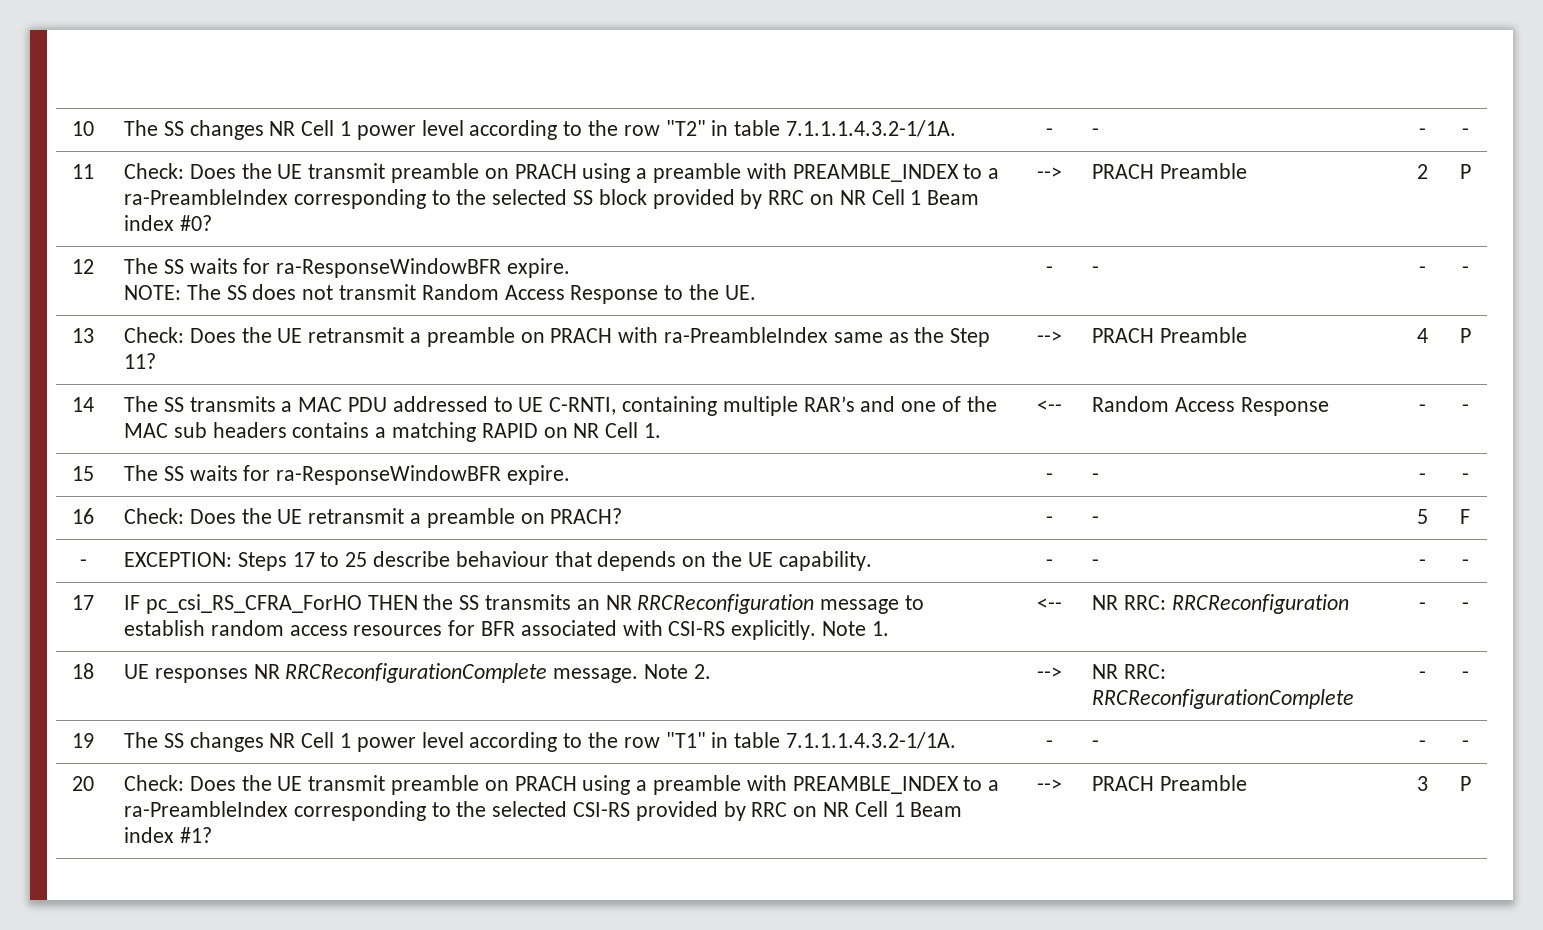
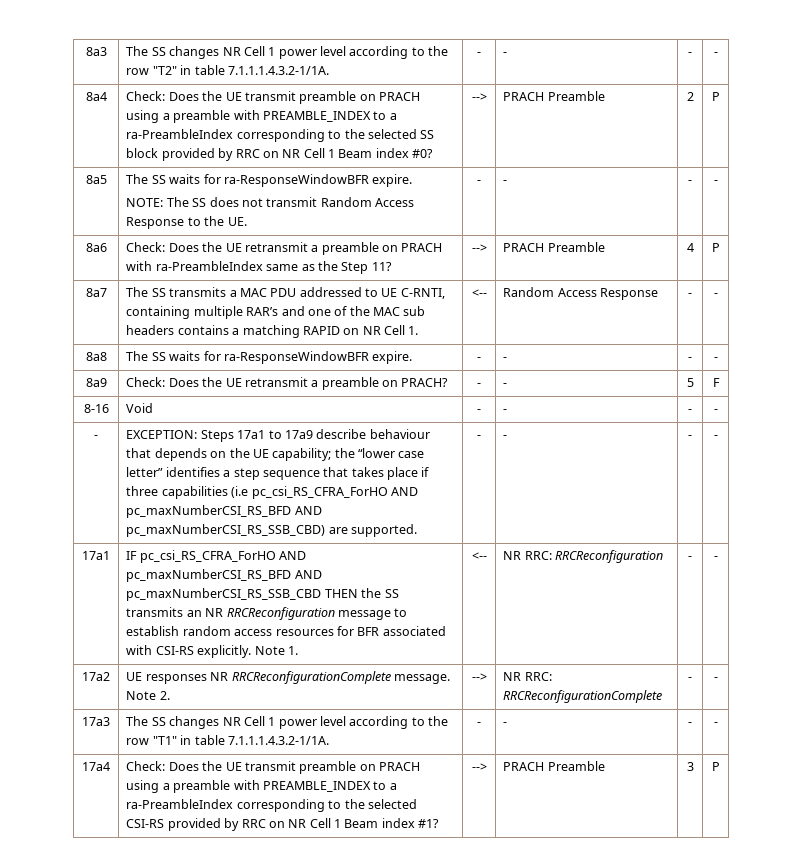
- 10 | The SS changes NR Cell 1 power level according to the row "T2" in table 7.1.1.1.4.3.2-1/1A. | - | - | - | -
+ 8a3 | The SS changes NR Cell 1 power level according to the row "T2" in table 7.1.1.1.4.3.2-1/1A. | - | - | - | -
- 11 | Check: Does the UE transmit preamble on PRACH using a preamble with PREAMBLE_INDEX to a ra-PreambleIndex corresponding to the selected SS block provided by RRC on NR Cell 1 Beam index #0? | --> | PRACH Preamble | 2 | P
+ 8a4 | Check: Does the UE transmit preamble on PRACH using a preamble with PREAMBLE_INDEX to a ra-PreambleIndex corresponding to the selected SS block provided by RRC on NR Cell 1 Beam index #0? | --> | PRACH Preamble | 2 | P
- 12 | The SS waits for ra-ResponseWindowBFR expire.
+ 8a5 | The SS waits for ra-ResponseWindowBFR expire.
- 13 | Check: Does the UE retransmit a preamble on PRACH with ra-PreambleIndex same as the Step 11? | --> | PRACH Preamble | 4 | P
+ 8a6 | Check: Does the UE retransmit a preamble on PRACH with ra-PreambleIndex same as the Step 11? | --> | PRACH Preamble | 4 | P
- 14 | The SS transmits a MAC PDU addressed to UE C-RNTI, containing multiple RAR’s and one of the MAC sub headers contains a matching RAPID on NR Cell 1. | <-- | Random Access Response | - | -
+ 8a7 | The SS transmits a MAC PDU addressed to UE C-RNTI, containing multiple RAR’s and one of the MAC sub headers contains a matching RAPID on NR Cell 1. | <-- | Random Access Response | - | -
- 15 | The SS waits for ra-ResponseWindowBFR expire. | - | - | - | -
+ 8a8 | The SS waits for ra-ResponseWindowBFR expire. | - | - | - | -
- 16 | Check: Does the UE retransmit a preamble on PRACH? | - | - | 5 | F
+ 8a9 | Check: Does the UE retransmit a preamble on PRACH? | - | - | 5 | F
- - | EXCEPTION: Steps 17 to 25 describe behaviour that depends on the UE capability. | - | - | - | -
- 17 | IF pc_csi_RS_CFRA_ForHO THEN the SS transmits an NR RRCReconfiguration message to establish random access resources for BFR associated with CSI-RS explicitly. Note 1. | <-- | NR RRC: RRCReconfiguration | - | -
+ 8-16 | Void | - | - | - | -
+ - | EXCEPTION: Steps 17a1 to 17a9 describe behaviour that depends on the UE capability; the “lower case letter” identifies a step sequence that takes place if three capabilities (i.e pc_csi_RS_CFRA_ForHO AND pc_maxNumberCSI_RS_BFD AND pc_maxNumberCSI_RS_SSB_CBD) are supported. | - | - | - | -
+ 17a1 | IF pc_csi_RS_CFRA_ForHO AND pc_maxNumberCSI_RS_BFD AND pc_maxNumberCSI_RS_SSB_CBD THEN the SS transmits an NR RRCReconfiguration message to establish random access resources for BFR associated with CSI-RS explicitly. Note 1. | <-- | NR RRC: RRCReconfiguration | - | -
- 18 | UE responses NR RRCReconfigurationComplete message. Note 2. | --> | NR RRC: RRCReconfigurationComplete | - | -
+ 17a2 | UE responses NR RRCReconfigurationComplete message. Note 2. | --> | NR RRC: RRCReconfigurationComplete | - | -
- 19 | The SS changes NR Cell 1 power level according to the row "T1" in table 7.1.1.1.4.3.2-1/1A. | - | - | - | -
+ 17a3 | The SS changes NR Cell 1 power level according to the row "T1" in table 7.1.1.1.4.3.2-1/1A. | - | - | - | -
- 20 | Check: Does the UE transmit preamble on PRACH using a preamble with PREAMBLE_INDEX to a ra-PreambleIndex corresponding to the selected CSI-RS provided by RRC on NR Cell 1 Beam index #1? | --> | PRACH Preamble | 3 | P
+ 17a4 | Check: Does the UE transmit preamble on PRACH using a preamble with PREAMBLE_INDEX to a ra-PreambleIndex corresponding to the selected CSI-RS provided by RRC on NR Cell 1 Beam index #1? | --> | PRACH Preamble | 3 | P

